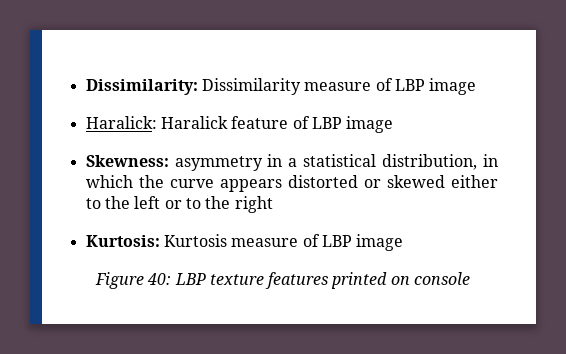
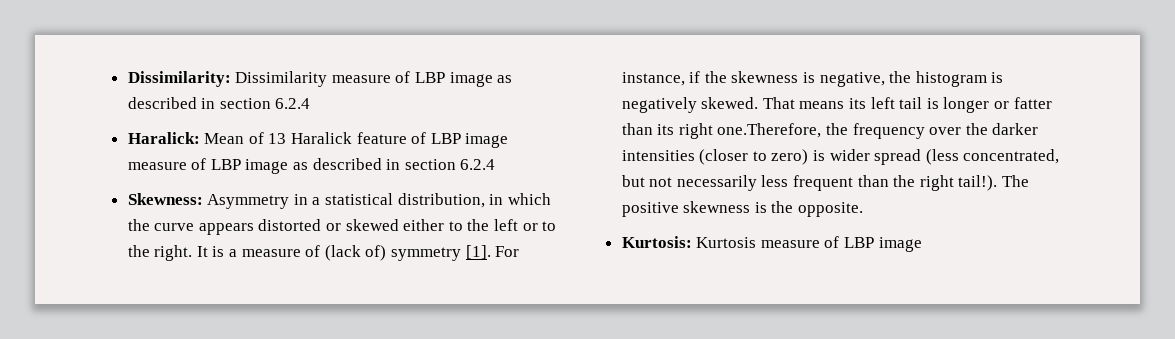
- Dissimilarity: Dissimilarity measure of LBP image
- Haralick: Haralick feature of LBP image
+ Dissimilarity: Dissimilarity measure of LBP image as described in section 6.2.4
+ Haralick: Mean of 13 Haralick feature of LBP image measure of LBP image as described in section 6.2.4
- Skewness: asymmetry in a statistical distribution, in which the curve appears distorted or skewed either to the left or to the right
+ Skewness: Asymmetry in a statistical distribution, in which the curve appears distorted or skewed either to the left or to the right. It is a measure of (lack of) symmetry [1]. For instance, if the skewness is negative, the histogram is negatively skewed. That means its left tail is longer or fatter than its right one.Therefore, the frequency over the darker intensities (closer to zero) is wider spread (less concentrated, but not necessarily less frequent than the right tail!). The positive skewness is the opposite.
- Figure 40: LBP texture features printed on console

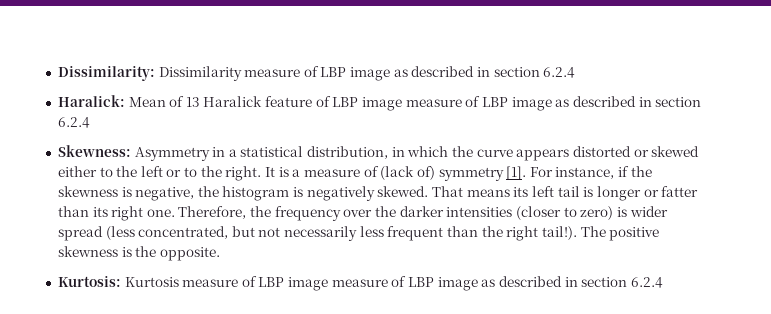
- That means its left tail is longer or fatter than its right one.Therefore, the frequency over the darker intensities (closer to zero) is wider spread (less concentrated, but not necessarily less frequent than the right tail!).
+ That means its left tail is longer or fatter than its right one. Therefore, the frequency over the darker intensities (closer to zero) is wider spread (less concentrated, but not necessarily less frequent than the right tail!).
- Kurtosis: Kurtosis measure of LBP image
+ Kurtosis: Kurtosis measure of LBP image measure of LBP image as described in section 6.2.4

